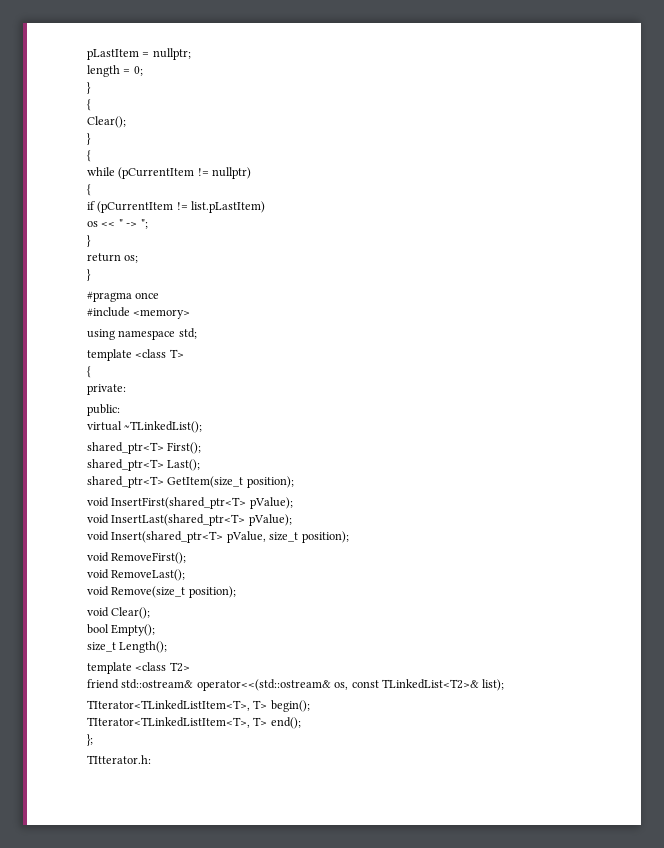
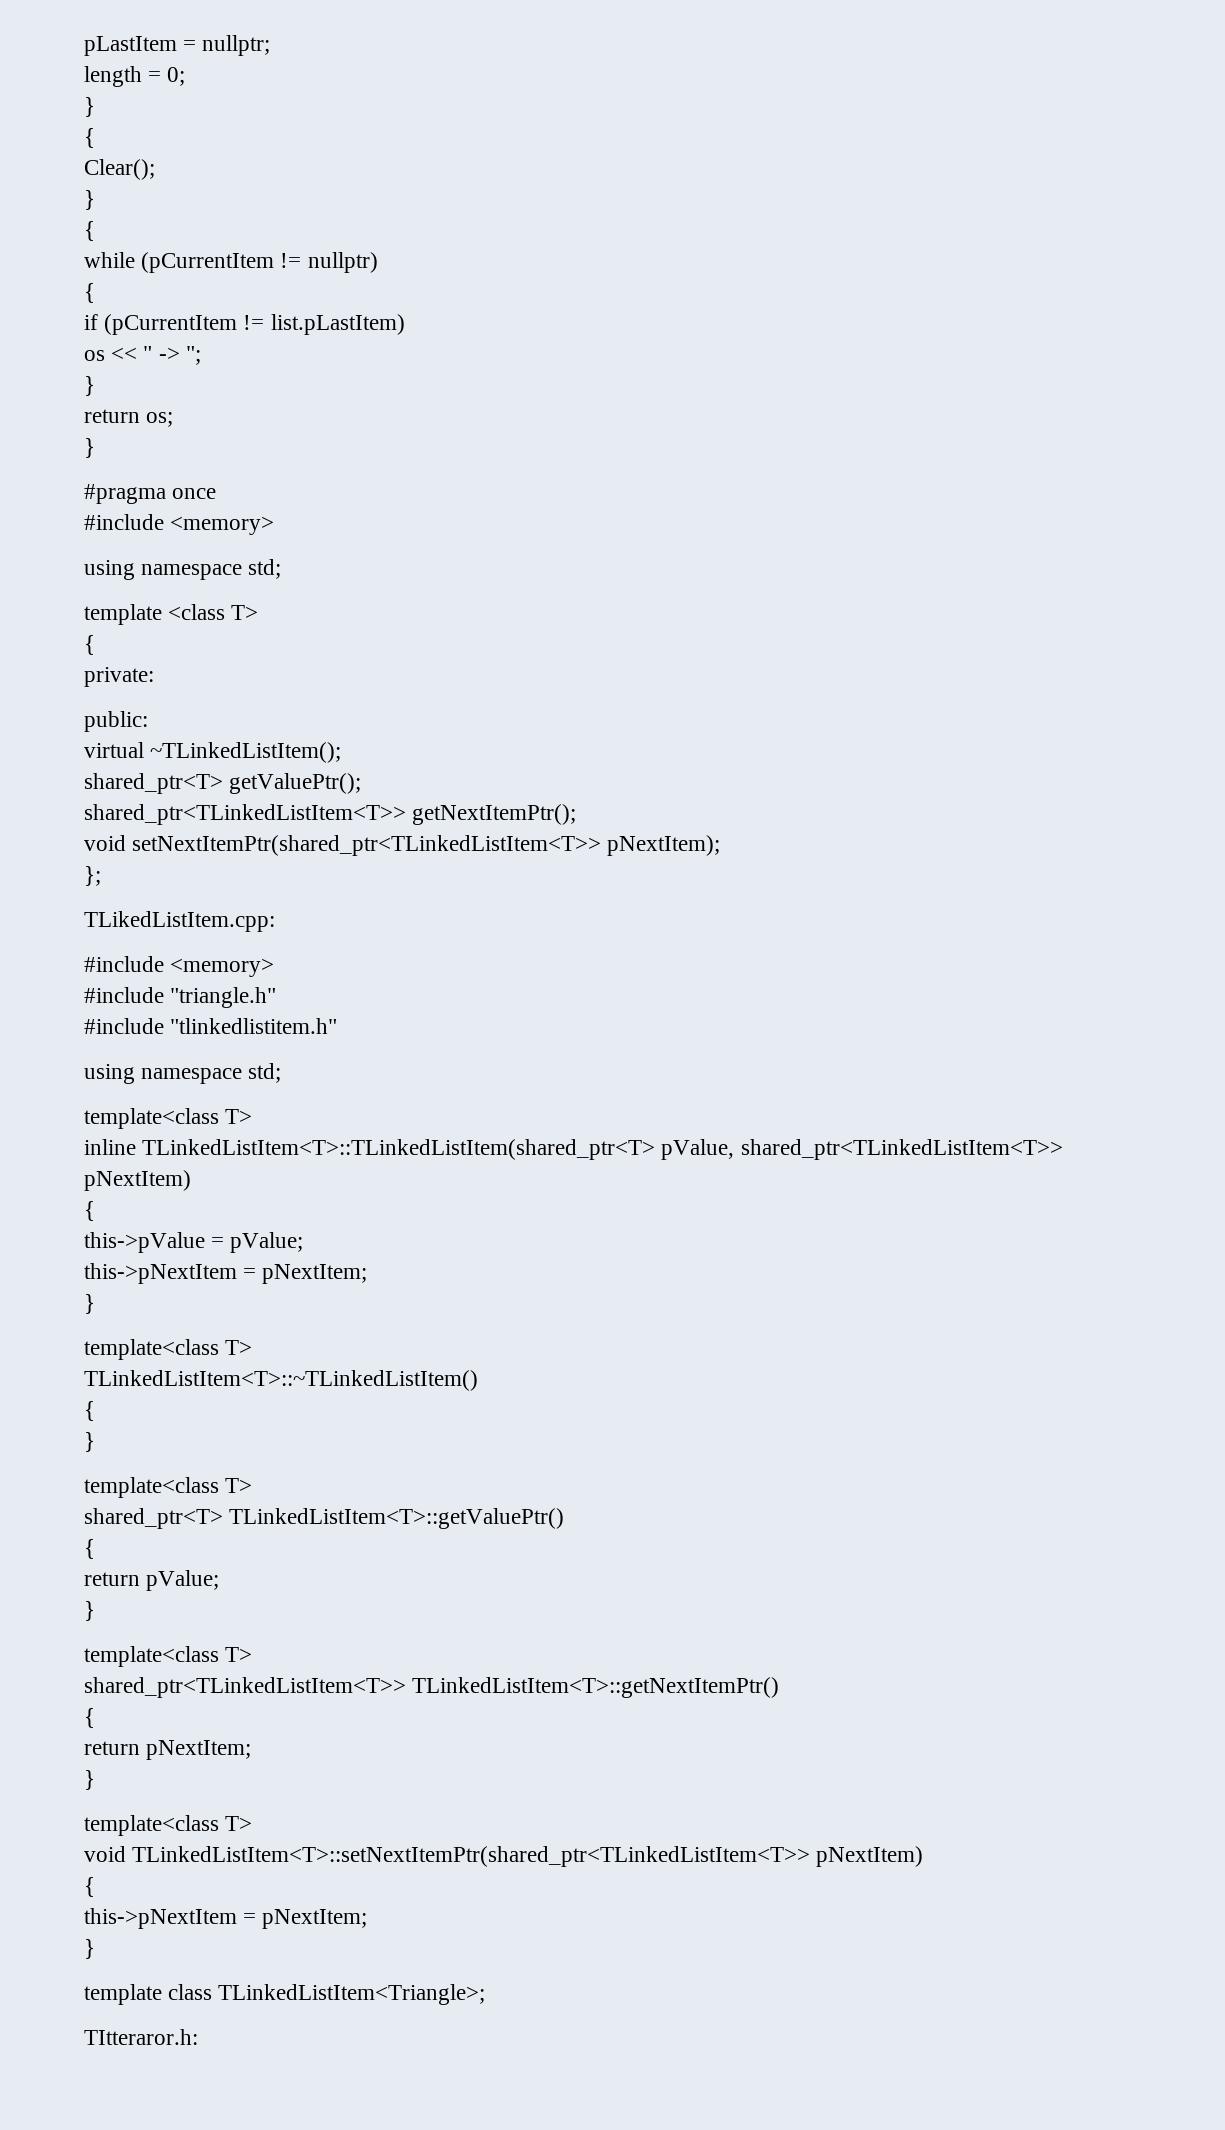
- virtual ~TLinkedList();
- shared_ptr<T> First();
- shared_ptr<T> Last();
- shared_ptr<T> GetItem(size_t position);
- void InsertFirst(shared_ptr<T> pValue);
- void InsertLast(shared_ptr<T> pValue);
- void Insert(shared_ptr<T> pValue, size_t position);
- void RemoveFirst();
- void RemoveLast();
- void Remove(size_t position);
- void Clear();
- bool Empty();
- size_t Length();
- template <class T2>
- friend std::ostream& operator<<(std::ostream& os, const TLinkedList<T2>& list);
- TIterator<TLinkedListItem<T>, T> begin();
- TIterator<TLinkedListItem<T>, T> end();
+ virtual ~TLinkedListItem();
+ shared_ptr<T> getValuePtr();
+ shared_ptr<TLinkedListItem<T>> getNextItemPtr();
+ void setNextItemPtr(shared_ptr<TLinkedListItem<T>> pNextItem);
  };
- TItterator.h:
+ TLikedListItem.cpp:
+ #include <memory>
+ #include "triangle.h"
+ #include "tlinkedlistitem.h"
+ using namespace std;
+ template<class T>
+ inline TLinkedListItem<T>::TLinkedListItem(shared_ptr<T> pValue, shared_ptr<TLinkedListItem<T>> pNextItem)
+ {
+ this->pValue = pValue;
+ this->pNextItem = pNextItem;
+ }
+ template<class T>
+ TLinkedListItem<T>::~TLinkedListItem()
+ {
+ }
+ template<class T>
+ shared_ptr<T> TLinkedListItem<T>::getValuePtr()
+ {
+ return pValue;
+ }
+ template<class T>
+ shared_ptr<TLinkedListItem<T>> TLinkedListItem<T>::getNextItemPtr()
+ {
+ return pNextItem;
+ }
+ template<class T>
+ void TLinkedListItem<T>::setNextItemPtr(shared_ptr<TLinkedListItem<T>> pNextItem)
+ {
+ this->pNextItem = pNextItem;
+ }
+ template class TLinkedListItem<Triangle>;
+ TItteraror.h:

